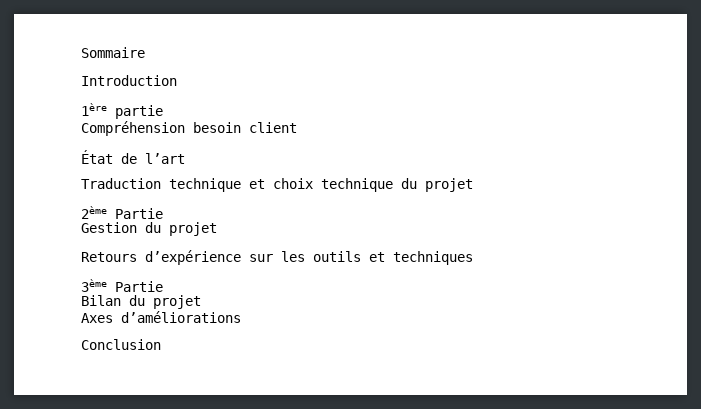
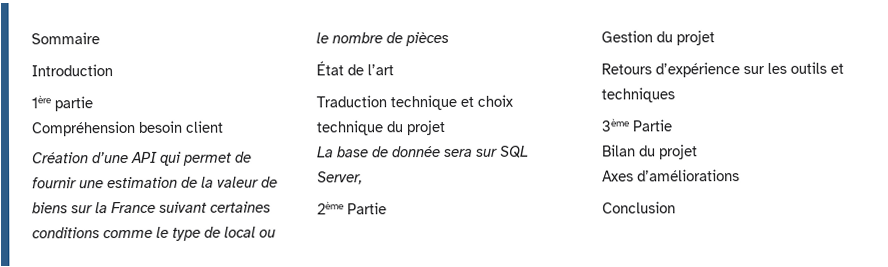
+ Création d’une API qui permet de fournir une estimation de la valeur de biens sur la France suivant certaines conditions comme le type de local ou le nombre de pièces
+ La base de donnée sera sur SQL Server,

